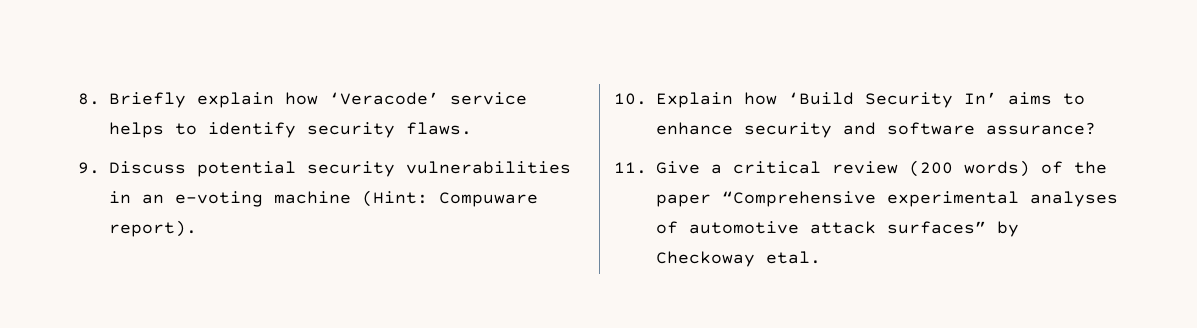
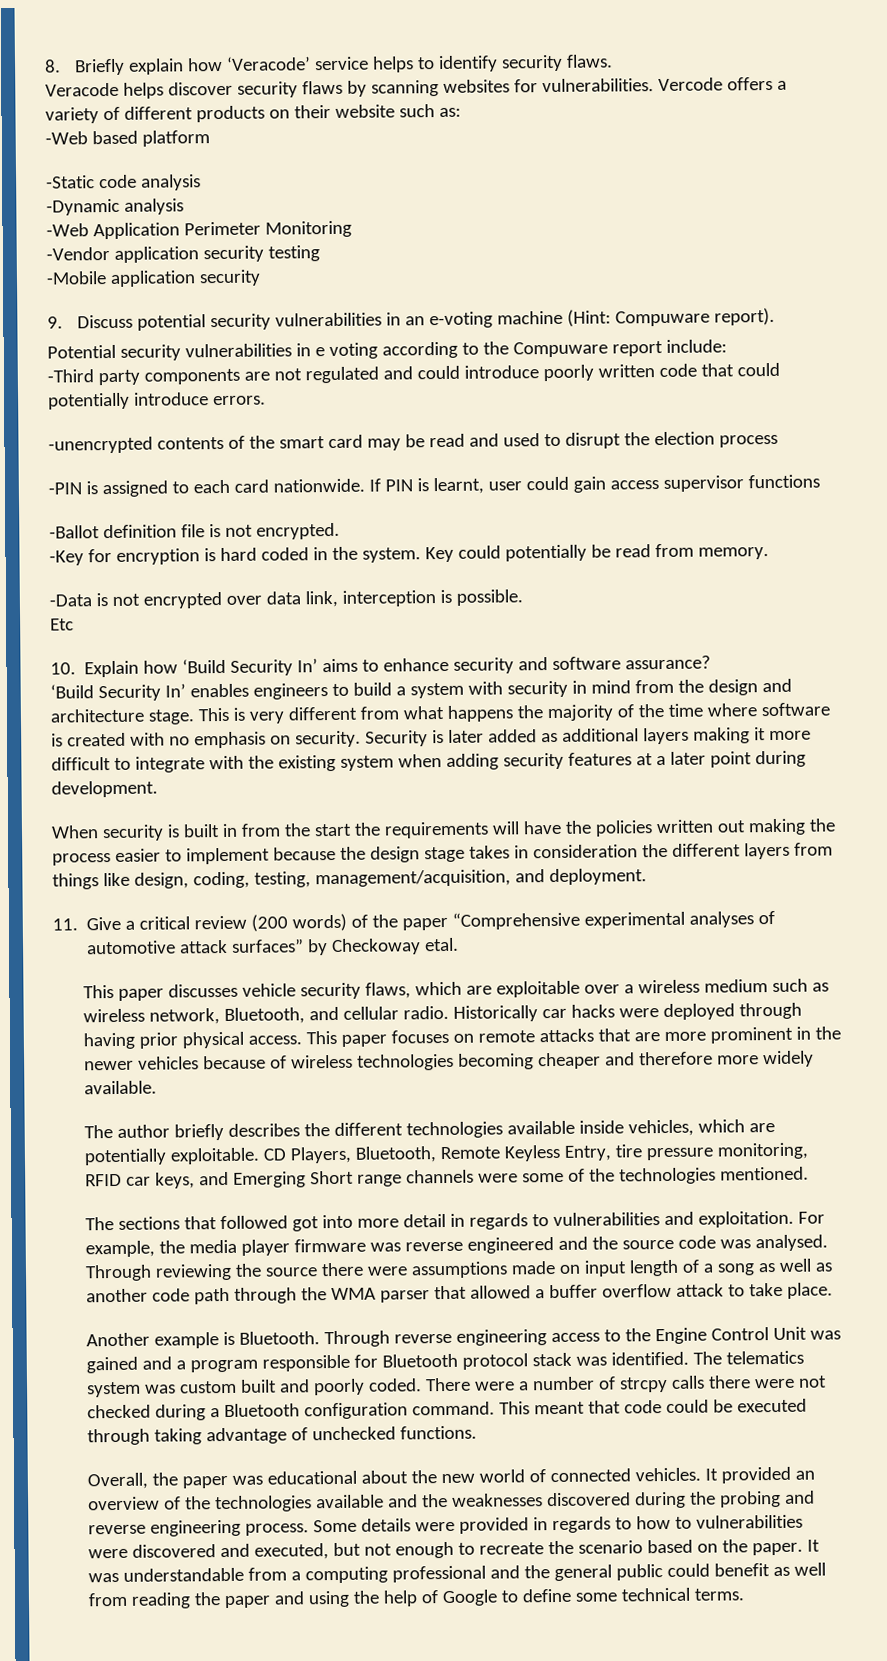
+ Veracode helps discover security flaws by scanning websites for vulnerabilities. Vercode offers a variety of different products on their website such as:
+ -Web based platform
+ -Static code analysis
+ -Dynamic analysis
+ -Web Application Perimeter Monitoring
+ -Vendor application security testing
+ -Mobile application security
+ Potential security vulnerabilities in e voting according to the Compuware report include:
+ -Third party components are not regulated and could introduce poorly written code that could potentially introduce errors.
+ -unencrypted contents of the smart card may be read and used to disrupt the election process
+ -PIN is assigned to each card nationwide. If PIN is learnt, user could gain access supervisor functions
+ -Ballot definition file is not encrypted.
+ -Key for encryption is hard coded in the system. Key could potentially be read from memory.
+ -Data is not encrypted over data link, interception is possible.
+ Etc
+ ‘Build Security In’ enables engineers to build a system with security in mind from the design and architecture stage. This is very different from what happens the majority of the time where software is created with no emphasis on security. Security is later added as additional layers making it more difficult to integrate with the existing system when adding security features at a later point during development.
+ When security is built in from the start the requirements will have the policies written out making the process easier to implement because the design stage takes in consideration the different layers from things like design, coding, testing, management/acquisition, and deployment.
+ This paper discusses vehicle security flaws, which are exploitable over a wireless medium such as wireless network, Bluetooth, and cellular radio. Historically car hacks were deployed through having prior physical access. This paper focuses on remote attacks that are more prominent in the newer vehicles because of wireless technologies becoming cheaper and therefore more widely available.
+ The author briefly describes the different technologies available inside vehicles, which are potentially exploitable. CD Players, Bluetooth, Remote Keyless Entry, tire pressure monitoring, RFID car keys, and Emerging Short range channels were some of the technologies mentioned.
+ The sections that followed got into more detail in regards to vulnerabilities and exploitation. For example, the media player firmware was reverse engineered and the source code was analysed. Through reviewing the source there were assumptions made on input length of a song as well as another code path through the WMA parser that allowed a buffer overflow attack to take place.
+ Another example is Bluetooth. Through reverse engineering access to the Engine Control Unit was gained and a program responsible for Bluetooth protocol stack was identified. The telematics system was custom built and poorly coded. There were a number of strcpy calls there were not checked during a Bluetooth configuration command. This meant that code could be executed through taking advantage of unchecked functions.
+ Overall, the paper was educational about the new world of connected vehicles. It provided an overview of the technologies available and the weaknesses discovered during the probing and reverse engineering process. Some details were provided in regards to how to vulnerabilities were discovered and executed, but not enough to recreate the scenario based on the paper. It was understandable from a computing professional and the general public could benefit as well from reading the paper and using the help of Google to define some technical terms.

